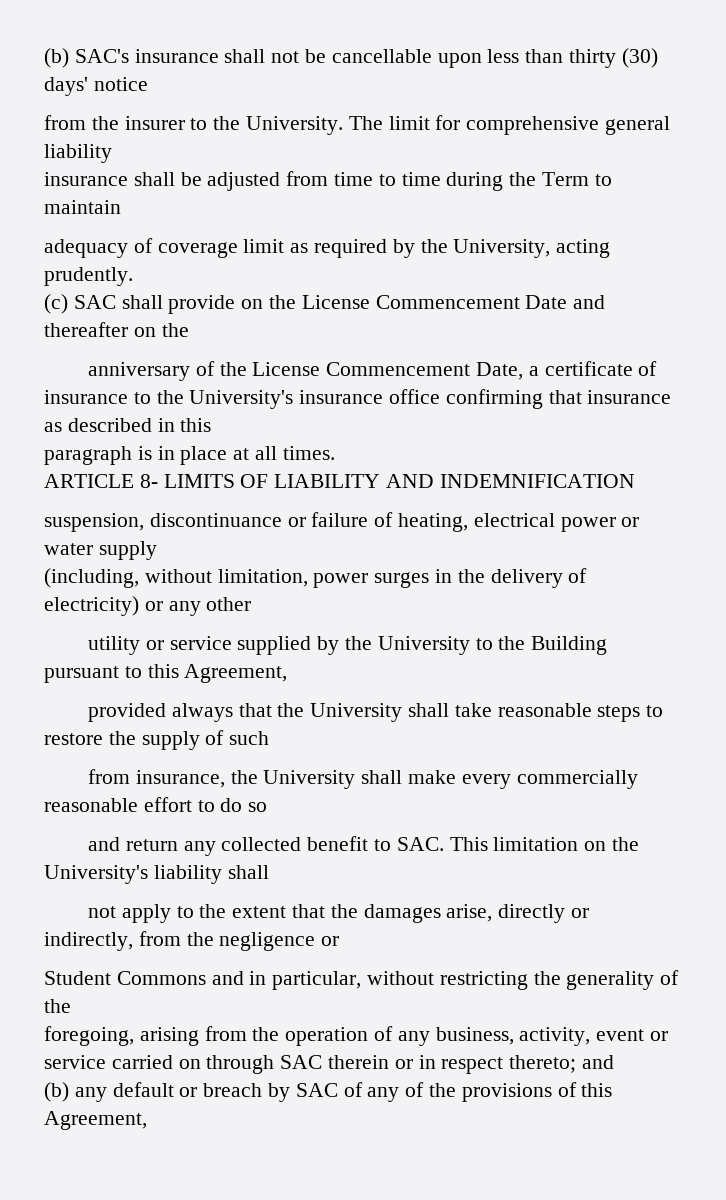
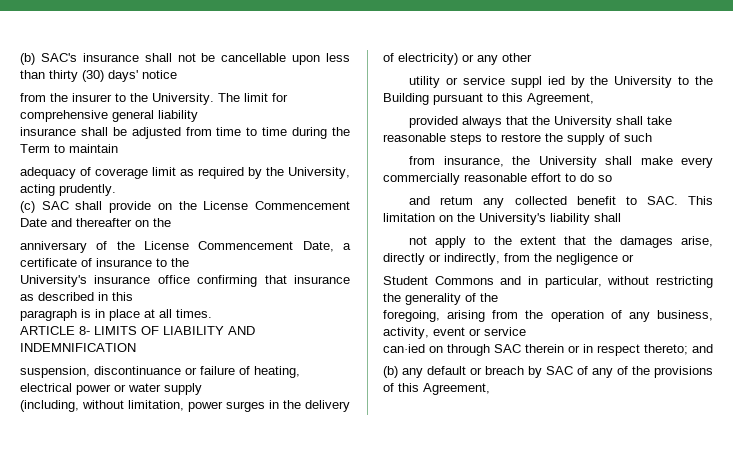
- anniversary of the License Commencement Date, a certificate of insurance to the University's insurance office confirming that insurance as described in this
+ anniversary of the License Commencement Date, a certificate of insurance to the
+ University's insurance office confirming that insurance as described in this
- utility or service supplied by the University to the Building pursuant to this Agreement,
+ utility or service suppl ied by the University to the Building pursuant to this Agreement,
- and return any collected benefit to SAC. This limitation on the University's liability shall
+ and retum any collected benefit to SAC. This limitation on the University's liability shall
- foregoing, arising from the operation of any business, activity, event or service carried on through SAC therein or in respect thereto; and
+ foregoing, arising from the operation of any business, activity, event or service
+ can·ied on through SAC therein or in respect thereto; and

